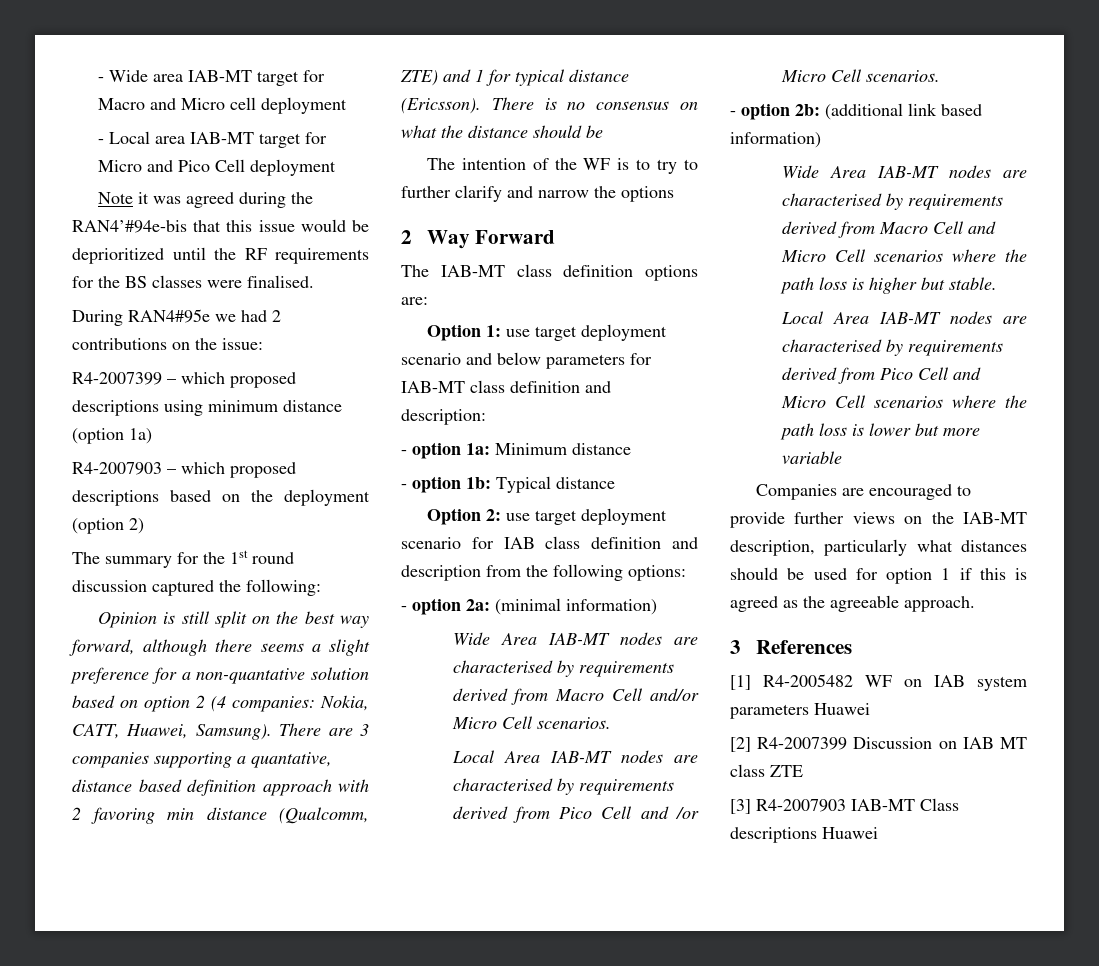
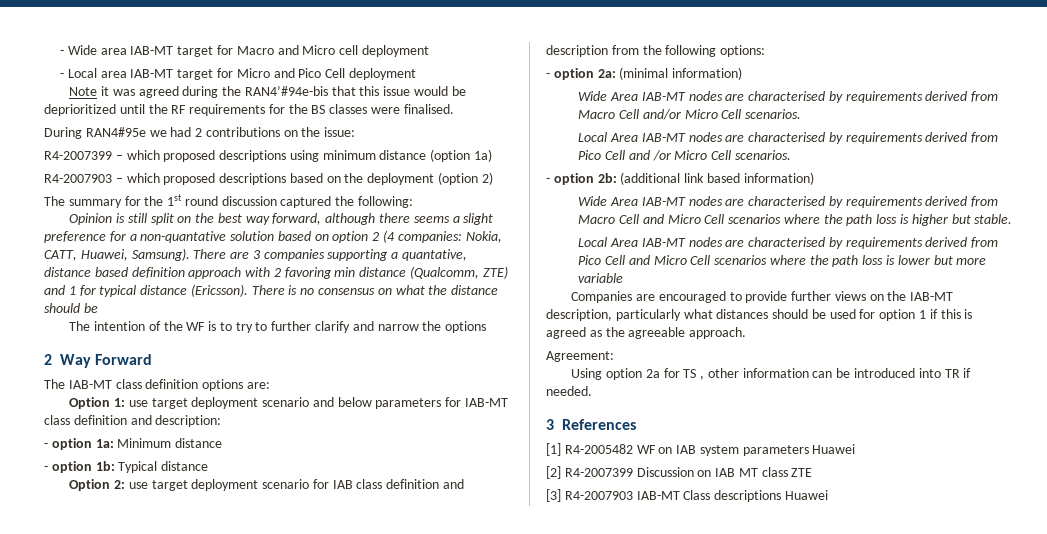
+ Agreement:
+ Using option 2a for TS , other information can be introduced into TR if needed.

